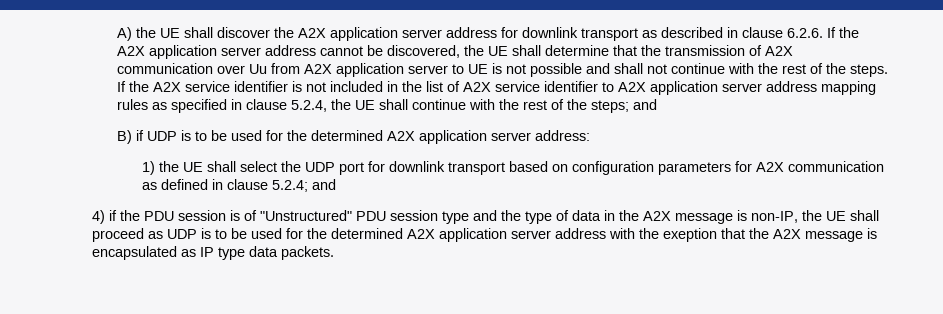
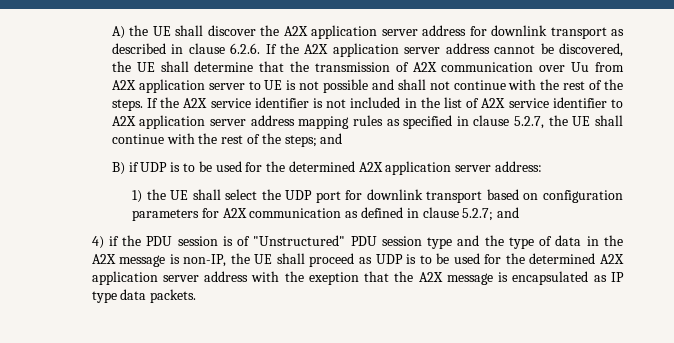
- If the A2X service identifier is not included in the list of A2X service identifier to A2X application server address mapping rules as specified in clause 5.2.4, the UE shall continue with the rest of the steps; and
+ If the A2X service identifier is not included in the list of A2X service identifier to A2X application server address mapping rules as specified in clause 5.2.7, the UE shall continue with the rest of the steps; and
- 1) the UE shall select the UDP port for downlink transport based on configuration parameters for A2X communication as defined in clause 5.2.4; and
+ 1) the UE shall select the UDP port for downlink transport based on configuration parameters for A2X communication as defined in clause 5.2.7; and

